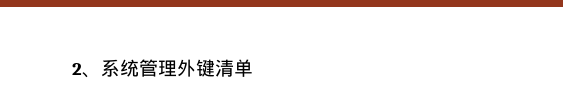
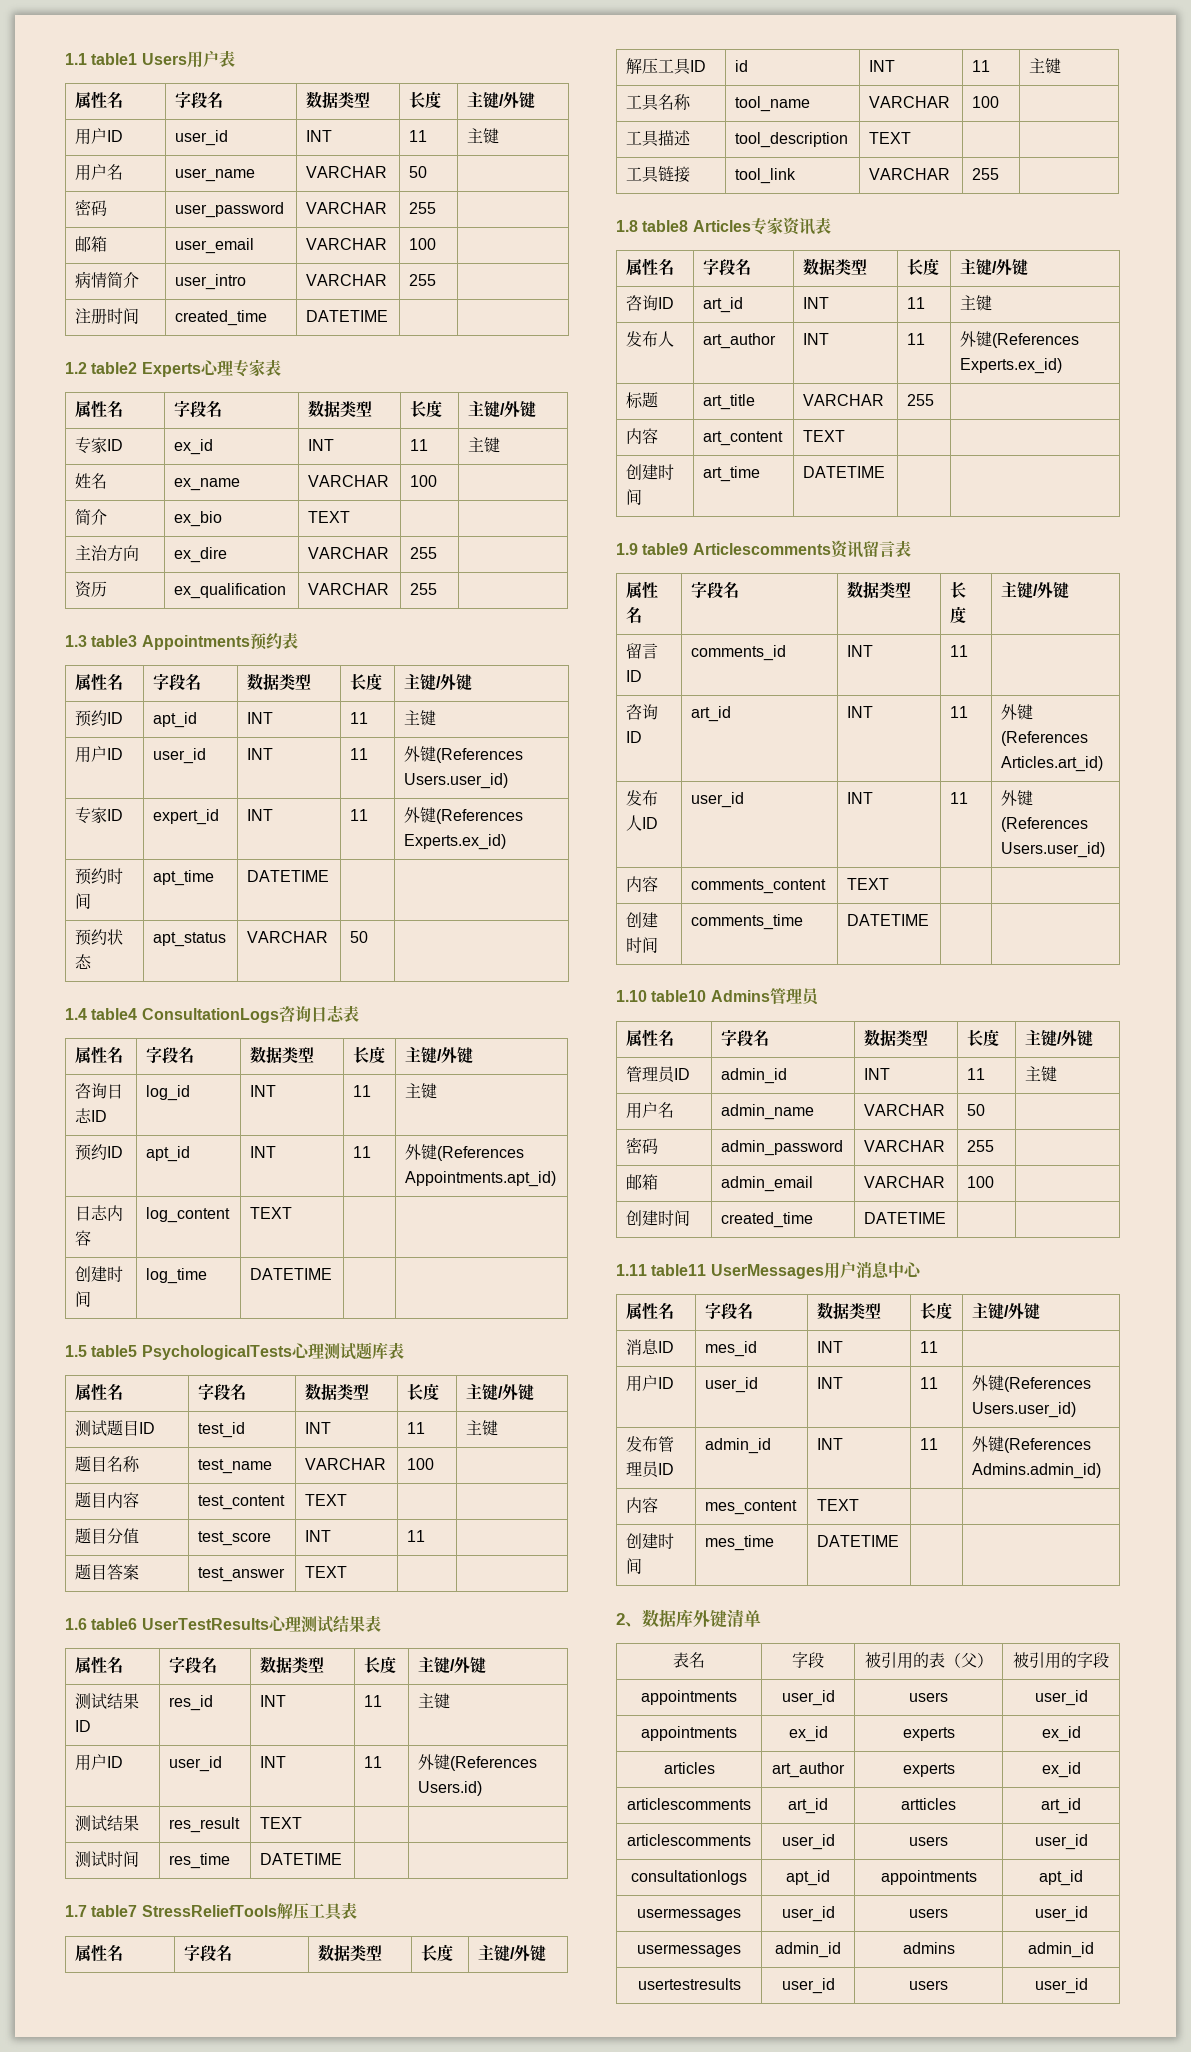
- 2、系统管理外键清单
+ 1.1 table1 Users用户表
+ 属性名 | 字段名 | 数据类型 | 长度 | 主键/外键
+ 用户ID | user_id | INT | 11 | 主键
+ 用户名 | user_name | VARCHAR | 50 |
+ 密码 | user_password | VARCHAR | 255 |
+ 邮箱 | user_email | VARCHAR | 100 |
+ 病情简介 | user_intro | VARCHAR | 255 |
+ 注册时间 | created_time | DATETIME | |
+ 1.2 table2 Experts心理专家表
+ 属性名 | 字段名 | 数据类型 | 长度 | 主键/外键
+ 专家ID | ex_id | INT | 11 | 主键
+ 姓名 | ex_name | VARCHAR | 100 |
+ 简介 | ex_bio | TEXT | |
+ 主治方向 | ex_dire | VARCHAR | 255 |
+ 资历 | ex_qualification | VARCHAR | 255 |
+ 1.3 table3 Appointments预约表
+ 属性名 | 字段名 | 数据类型 | 长度 | 主键/外键
+ 预约ID | apt_id | INT | 11 | 主键
+ 用户ID | user_id | INT | 11 | 外键(References Users.user_id)
+ 专家ID | expert_id | INT | 11 | 外键(References Experts.ex_id)
+ 预约时间 | apt_time | DATETIME | |
+ 预约状态 | apt_status | VARCHAR | 50 |
+ 1.4 table4 ConsultationLogs咨询日志表
+ 属性名 | 字段名 | 数据类型 | 长度 | 主键/外键
+ 咨询日志ID | log_id | INT | 11 | 主键
+ 预约ID | apt_id | INT | 11 | 外键(References Appointments.apt_id)
+ 日志内容 | log_content | TEXT | |
+ 创建时间 | log_time | DATETIME | |
+ 1.5 table5 PsychologicalTests心理测试题库表
+ 属性名 | 字段名 | 数据类型 | 长度 | 主键/外键
+ 测试题目ID | test_id | INT | 11 | 主键
+ 题目名称 | test_name | VARCHAR | 100 |
+ 题目内容 | test_content | TEXT | |
+ 题目分值 | test_score | INT | 11 |
+ 题目答案 | test_answer | TEXT | |
+ 1.6 table6 UserTestResults心理测试结果表
+ 属性名 | 字段名 | 数据类型 | 长度 | 主键/外键
+ 测试结果ID | res_id | INT | 11 | 主键
+ 用户ID | user_id | INT | 11 | 外键(References Users.id)
+ 测试结果 | res_result | TEXT | |
+ 测试时间 | res_time | DATETIME | |
+ 1.7 table7 StressReliefTools解压工具表
+ 属性名 | 字段名 | 数据类型 | 长度 | 主键/外键
+ 解压工具ID | id | INT | 11 | 主键
+ 工具名称 | tool_name | VARCHAR | 100 |
+ 工具描述 | tool_description | TEXT | |
+ 工具链接 | tool_link | VARCHAR | 255 |
+ 1.8 table8 Articles专家资讯表
+ 属性名 | 字段名 | 数据类型 | 长度 | 主键/外键
+ 咨询ID | art_id | INT | 11 | 主键
+ 发布人 | art_author | INT | 11 | 外键(References Experts.ex_id)
+ 标题 | art_title | VARCHAR | 255 |
+ 内容 | art_content | TEXT | |
+ 创建时间 | art_time | DATETIME | |
+ 1.9 table9 Articlescomments资讯留言表
+ 属性名 | 字段名 | 数据类型 | 长度 | 主键/外键
+ 留言ID | comments_id | INT | 11 |
+ 咨询ID | art_id | INT | 11 | 外键(References Articles.art_id)
+ 发布人ID | user_id | INT | 11 | 外键(References Users.user_id)
+ 内容 | comments_content | TEXT | |
+ 创建时间 | comments_time | DATETIME | |
+ 1.10 table10 Admins管理员
+ 属性名 | 字段名 | 数据类型 | 长度 | 主键/外键
+ 管理员ID | admin_id | INT | 11 | 主键
+ 用户名 | admin_name | VARCHAR | 50 |
+ 密码 | admin_password | VARCHAR | 255 |
+ 邮箱 | admin_email | VARCHAR | 100 |
+ 创建时间 | created_time | DATETIME | |
+ 1.11 table11 UserMessages用户消息中心
+ 属性名 | 字段名 | 数据类型 | 长度 | 主键/外键
+ 消息ID | mes_id | INT | 11 |
+ 用户ID | user_id | INT | 11 | 外键(References Users.user_id)
+ 发布管理员ID | admin_id | INT | 11 | 外键(References Admins.admin_id)
+ 内容 | mes_content | TEXT | |
+ 创建时间 | mes_time | DATETIME | |
+ 2、数据库外键清单
+ 表名 | 字段 | 被引用的表（父） | 被引用的字段
+ appointments | user_id | users | user_id
+ appointments | ex_id | experts | ex_id
+ articles | art_author | experts | ex_id
+ articlescomments | art_id | artticles | art_id
+ articlescomments | user_id | users | user_id
+ consultationlogs | apt_id | appointments | apt_id
+ usermessages | user_id | users | user_id
+ usermessages | admin_id | admins | admin_id
+ usertestresults | user_id | users | user_id

